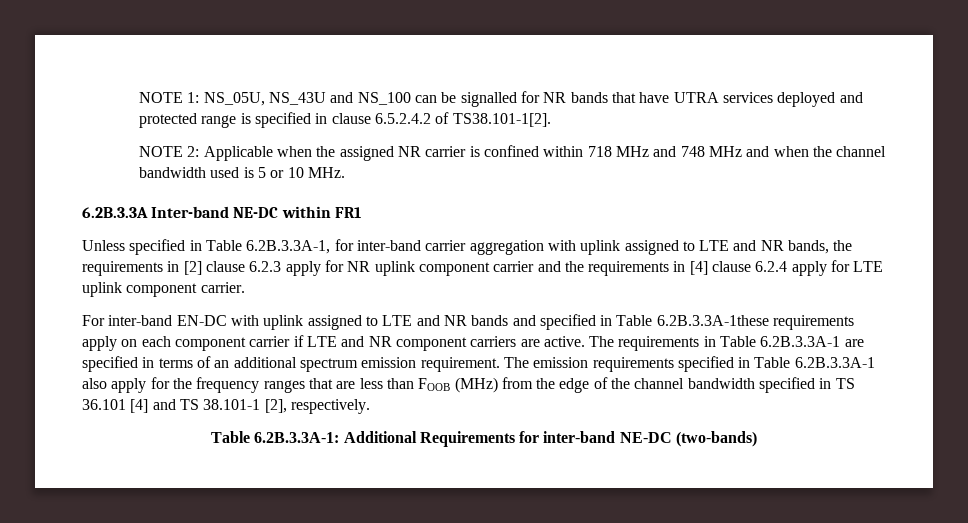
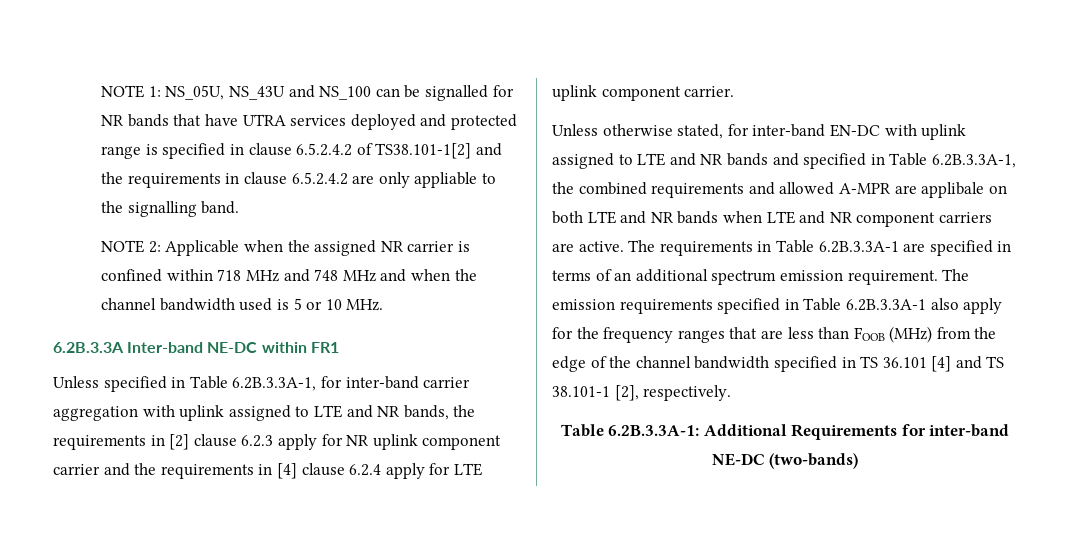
- NOTE 1: NS_05U, NS_43U and NS_100 can be signalled for NR bands that have UTRA services deployed and protected range is specified in clause 6.5.2.4.2 of TS38.101-1[2].
+ NOTE 1: NS_05U, NS_43U and NS_100 can be signalled for NR bands that have UTRA services deployed and protected range is specified in clause 6.5.2.4.2 of TS38.101-1[2] and the requirements in clause 6.5.2.4.2 are only appliable to the signalling band.
- For inter-band EN-DC with uplink assigned to LTE and NR bands and specified in Table 6.2B.3.3A-1these requirements apply on each component carrier if LTE and NR component carriers are active.
+ Unless otherwise stated, for inter-band EN-DC with uplink assigned to LTE and NR bands and specified in Table 6.2B.3.3A-1, the combined requirements and allowed A-MPR are applibale on both LTE and NR bands when LTE and NR component carriers are active.

